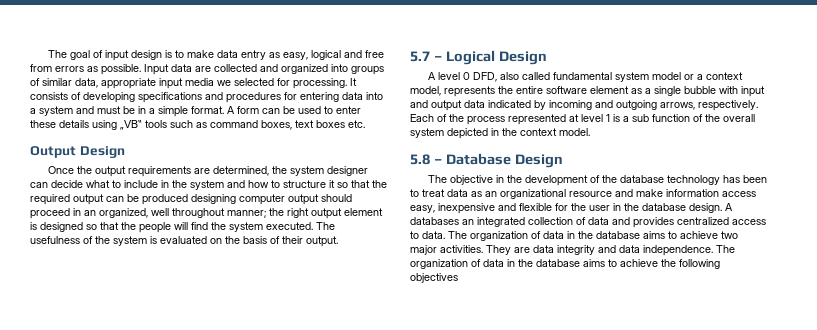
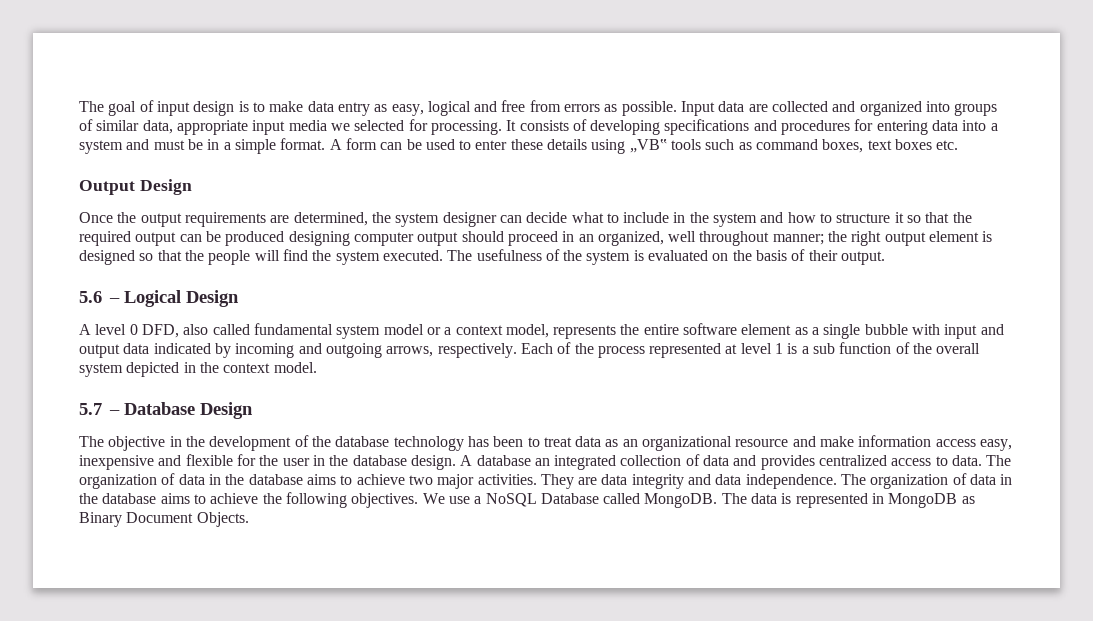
- 5.7 – Logical Design
+ 5.6 – Logical Design
- 5.8 – Database Design
+ 5.7 – Database Design
- A databases an integrated collection of data and provides centralized access to data.
+ A database an integrated collection of data and provides centralized access to data.
- The organization of data in the database aims to achieve the following objectives
+ The organization of data in the database aims to achieve the following objectives. We use a NoSQL Database called MongoDB. The data is represented in MongoDB as Binary Document Objects.

